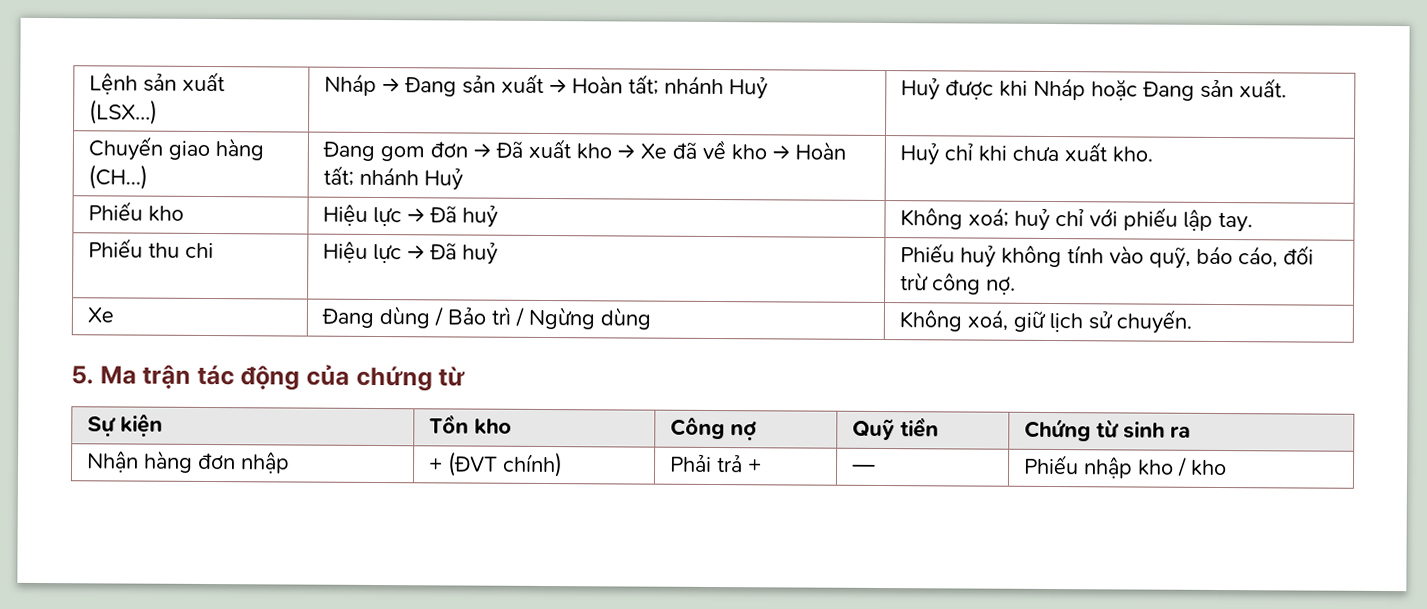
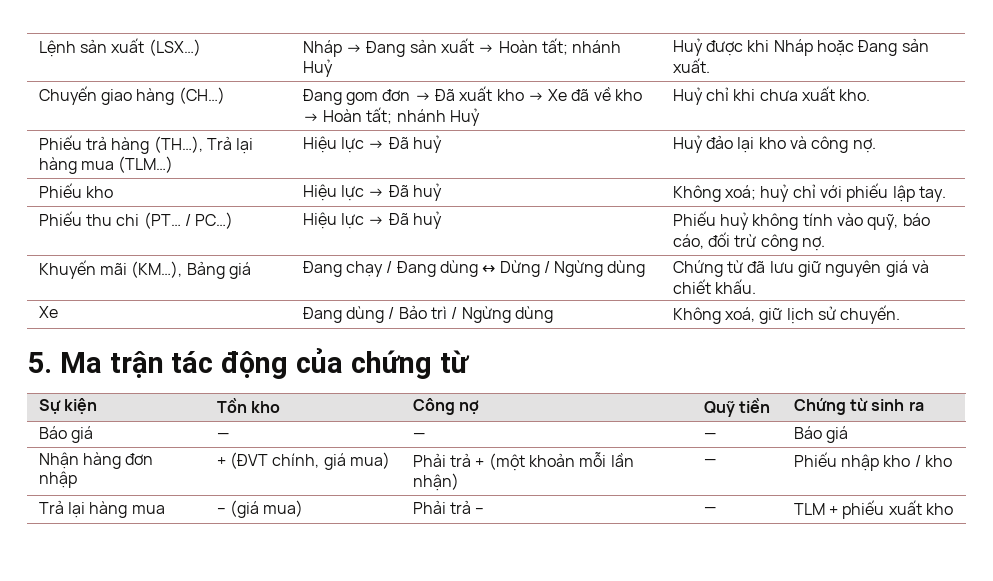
+ Phiếu trả hàng (TH…), Trả lại hàng mua (TLM…) | Hiệu lực → Đã huỷ | Huỷ đảo lại kho và công nợ.
- Phiếu thu chi | Hiệu lực → Đã huỷ | Phiếu huỷ không tính vào quỹ, báo cáo, đối trừ công nợ.
+ Phiếu thu chi (PT… / PC…) | Hiệu lực → Đã huỷ | Phiếu huỷ không tính vào quỹ, báo cáo, đối trừ công nợ.
+ Khuyến mãi (KM…), Bảng giá | Đang chạy / Đang dùng ↔ Dừng / Ngừng dùng | Chứng từ đã lưu giữ nguyên giá và chiết khấu.
+ Báo giá | — | — | — | Báo giá
- Nhận hàng đơn nhập | + (ĐVT chính) | Phải trả + | — | Phiếu nhập kho / kho
+ Nhận hàng đơn nhập | + (ĐVT chính, giá mua) | Phải trả + (một khoản mỗi lần nhận) | — | Phiếu nhập kho / kho
+ Trả lại hàng mua | − (giá mua) | Phải trả − | — | TLM + phiếu xuất kho

